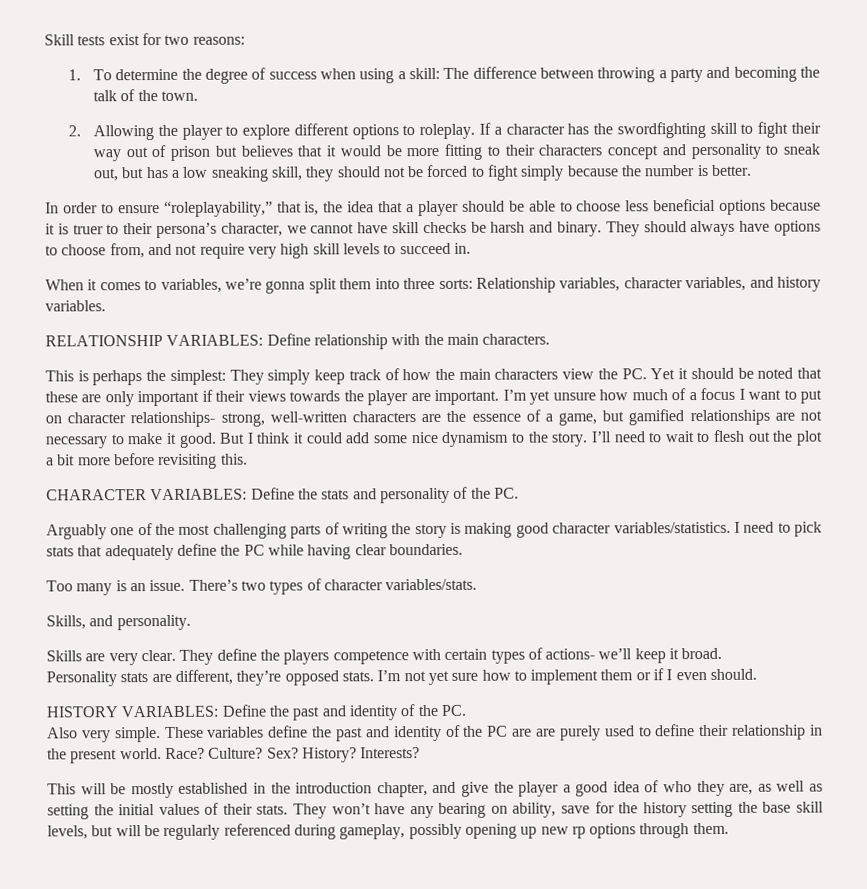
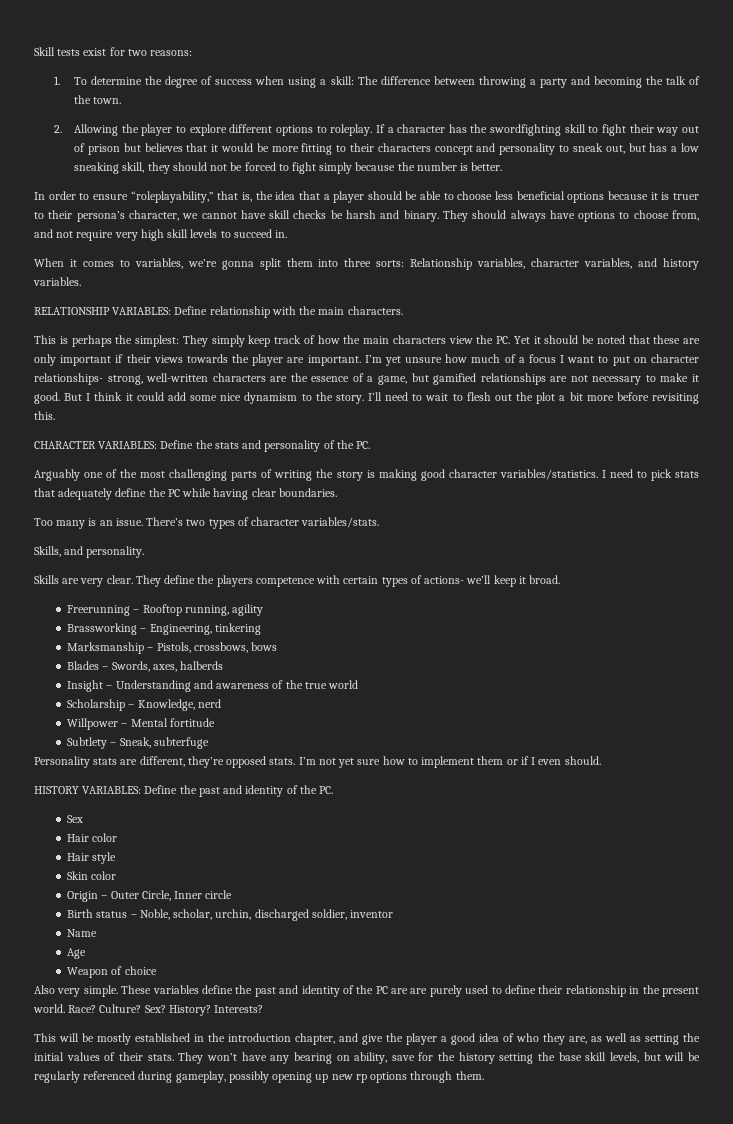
+ Freerunning – Rooftop running, agility
+ Brassworking – Engineering, tinkering
+ Marksmanship – Pistols, crossbows, bows
+ Blades – Swords, axes, halberds
+ Insight – Understanding and awareness of the true world
+ Scholarship – Knowledge, nerd
+ Willpower – Mental fortitude
+ Subtlety – Sneak, subterfuge
+ Sex
+ Hair color
+ Hair style
+ Skin color
+ Origin – Outer Circle, Inner circle
+ Birth status – Noble, scholar, urchin, discharged soldier, inventor
+ Name
+ Age
+ Weapon of choice

